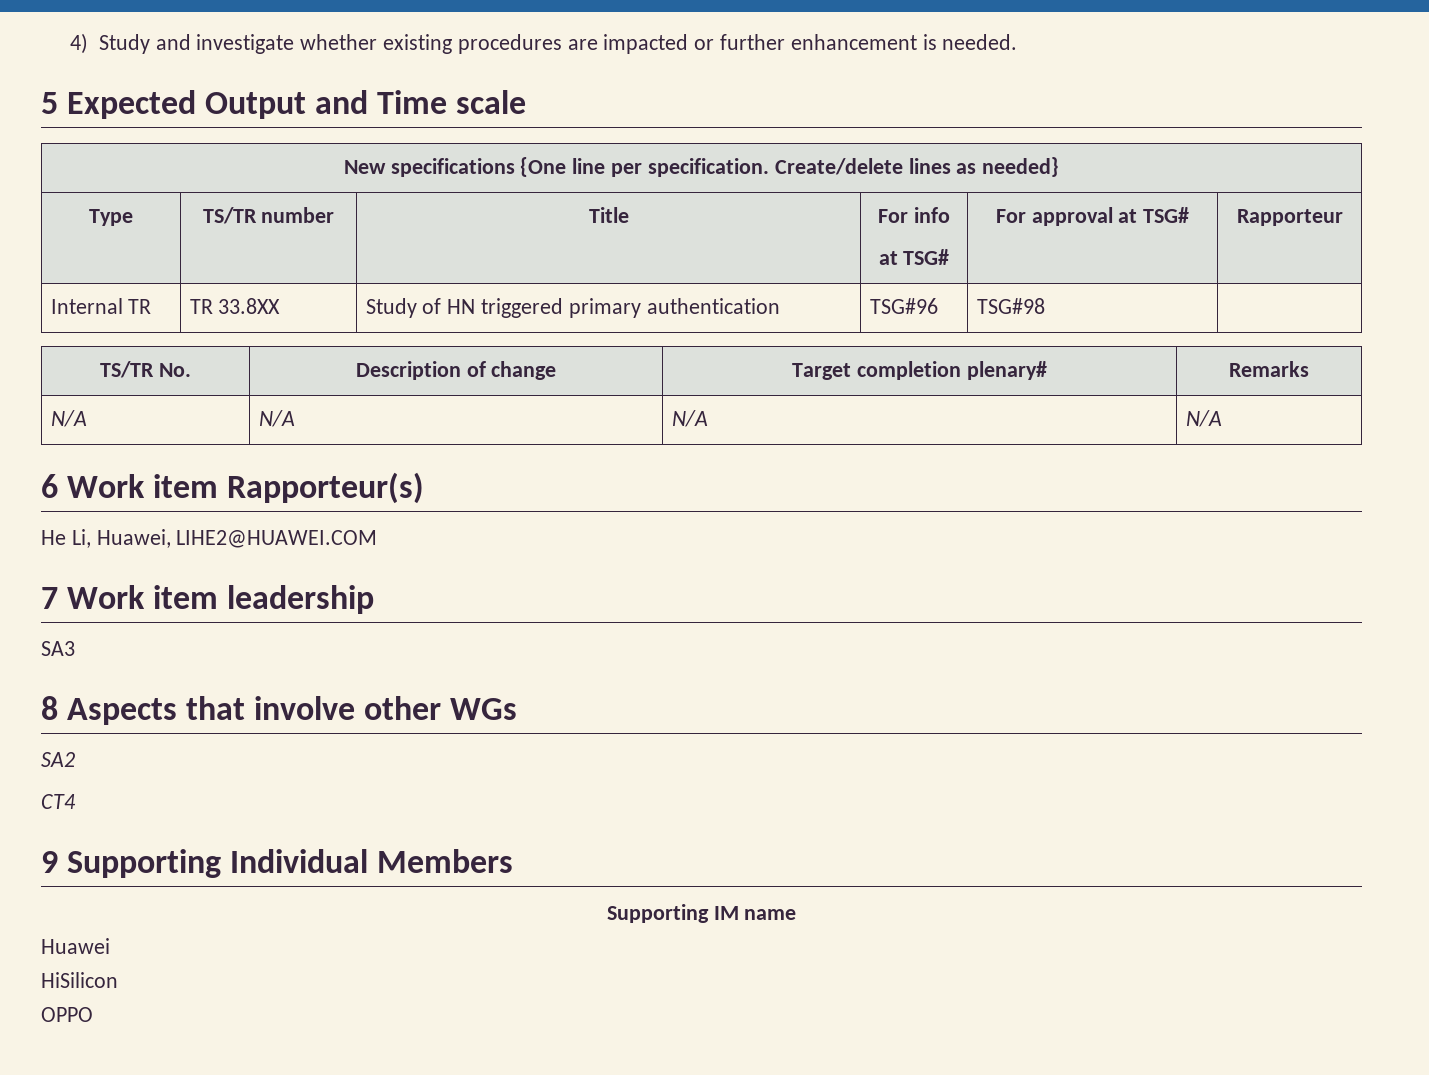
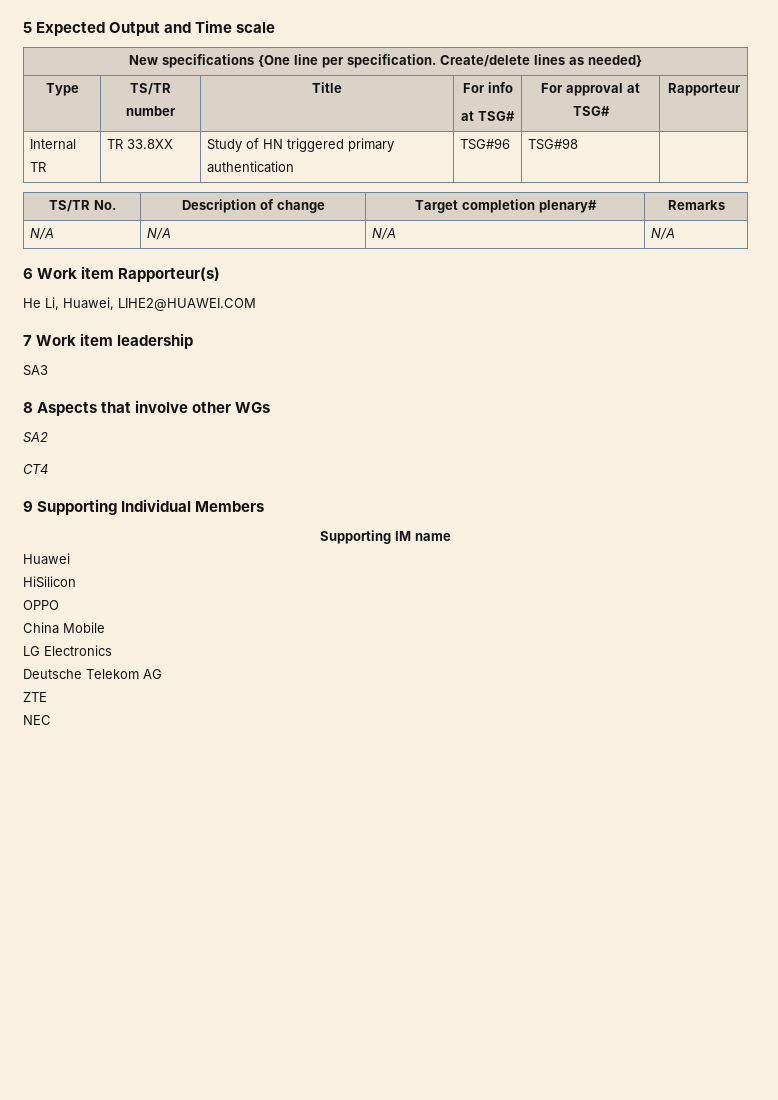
- 4) Study and investigate whether existing procedures are impacted or further enhancement is needed.
+ China Mobile
+ LG Electronics
+ Deutsche Telekom AG
+ ZTE
+ NEC

